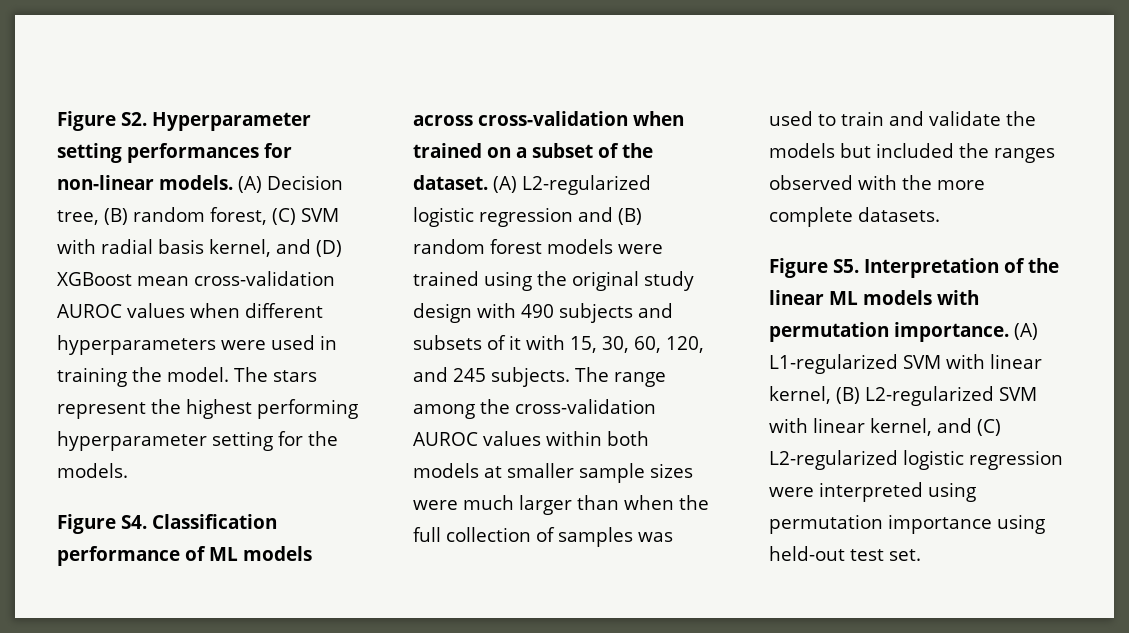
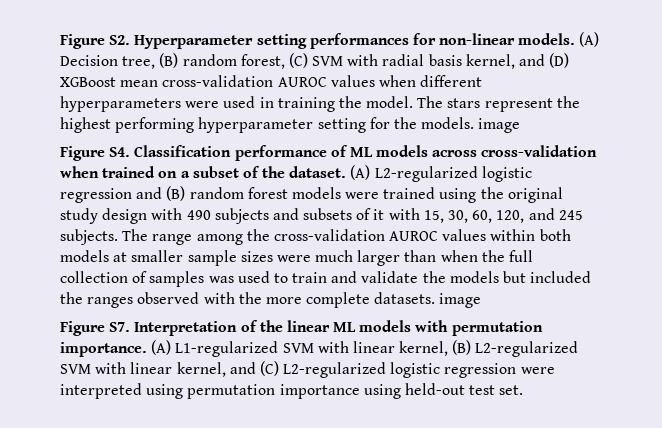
- The stars represent the highest performing hyperparameter setting for the models.
+ The stars represent the highest performing hyperparameter setting for the models. image
- The range among the cross-validation AUROC values within both models at smaller sample sizes were much larger than when the full collection of samples was used to train and validate the models but included the ranges observed with the more complete datasets.
- Figure S5. Interpretation of the linear ML models with permutation importance.
+ The range among the cross-validation AUROC values within both models at smaller sample sizes were much larger than when the full collection of samples was used to train and validate the models but included the ranges observed with the more complete datasets. image
+ Figure S7. Interpretation of the linear ML models with permutation importance.

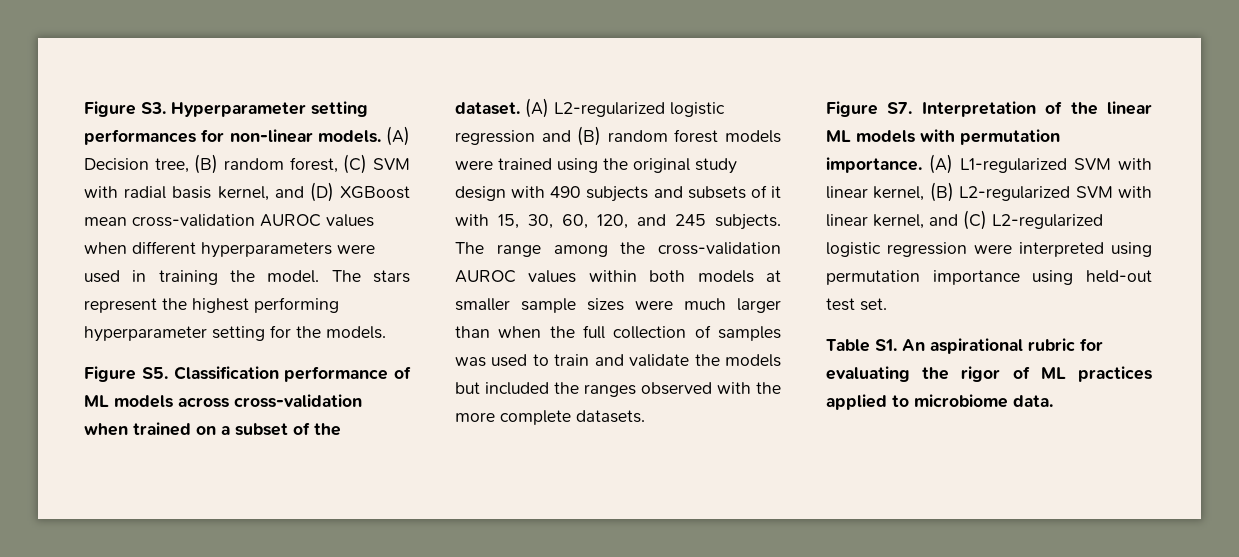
- Figure S2. Hyperparameter setting performances for non-linear models.
+ Figure S3. Hyperparameter setting performances for non-linear models.
- The stars represent the highest performing hyperparameter setting for the models. image
- Figure S4. Classification performance of ML models across cross-validation when trained on a subset of the dataset.
+ The stars represent the highest performing hyperparameter setting for the models.
+ Figure S5. Classification performance of ML models across cross-validation when trained on a subset of the dataset.
- The range among the cross-validation AUROC values within both models at smaller sample sizes were much larger than when the full collection of samples was used to train and validate the models but included the ranges observed with the more complete datasets. image
+ The range among the cross-validation AUROC values within both models at smaller sample sizes were much larger than when the full collection of samples was used to train and validate the models but included the ranges observed with the more complete datasets.
+ Table S1. An aspirational rubric for evaluating the rigor of ML practices applied to microbiome data.

